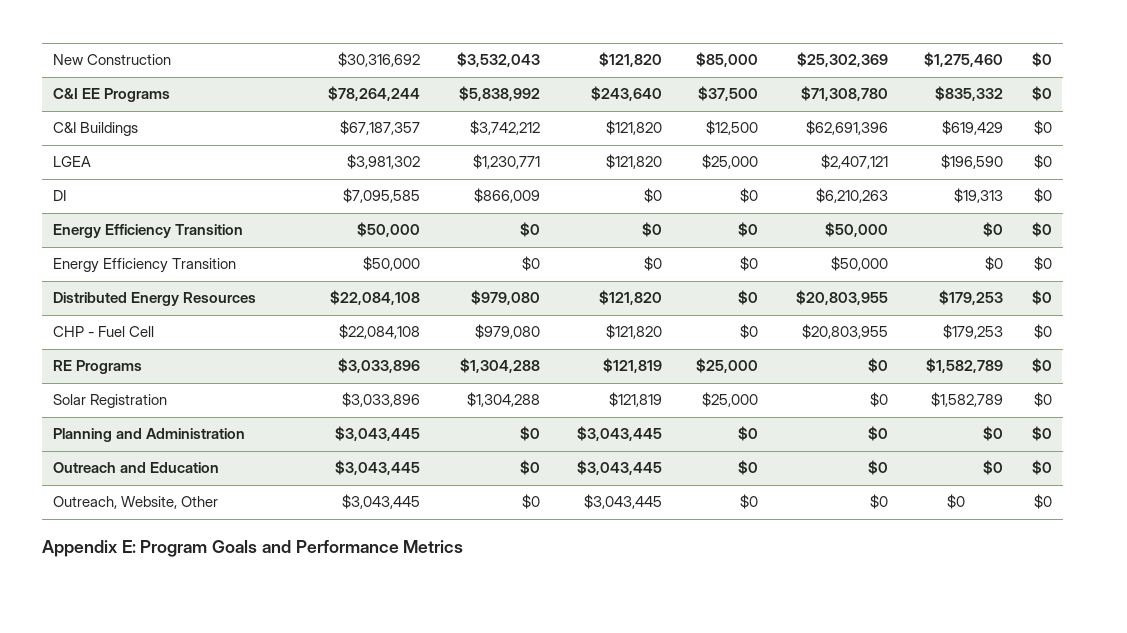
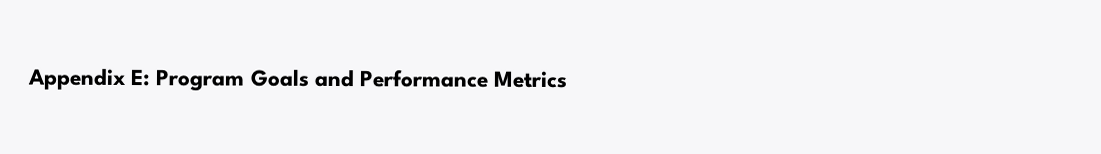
- New Construction | $30,316,692 | $3,532,043 | $121,820 | $85,000 | $25,302,369 | $1,275,460 | $0
- C&I EE Programs | $78,264,244 | $5,838,992 | $243,640 | $37,500 | $71,308,780 | $835,332 | $0
- C&I Buildings | $67,187,357 | $3,742,212 | $121,820 | $12,500 | $62,691,396 | $619,429 | $0
- LGEA | $3,981,302 | $1,230,771 | $121,820 | $25,000 | $2,407,121 | $196,590 | $0
- DI | $7,095,585 | $866,009 | $0 | $0 | $6,210,263 | $19,313 | $0
- Energy Efficiency Transition | $50,000 | $0 | $0 | $0 | $50,000 | $0 | $0
- Energy Efficiency Transition | $50,000 | $0 | $0 | $0 | $50,000 | $0 | $0
- Distributed Energy Resources | $22,084,108 | $979,080 | $121,820 | $0 | $20,803,955 | $179,253 | $0
- CHP - Fuel Cell | $22,084,108 | $979,080 | $121,820 | $0 | $20,803,955 | $179,253 | $0
- RE Programs | $3,033,896 | $1,304,288 | $121,819 | $25,000 | $0 | $1,582,789 | $0
- Solar Registration | $3,033,896 | $1,304,288 | $121,819 | $25,000 | $0 | $1,582,789 | $0
- Planning and Administration | $3,043,445 | $0 | $3,043,445 | $0 | $0 | $0 | $0
- Outreach and Education | $3,043,445 | $0 | $3,043,445 | $0 | $0 | $0 | $0
- Outreach, Website, Other | $3,043,445 | $0 | $3,043,445 | $0 | $0 | $0 | $0

